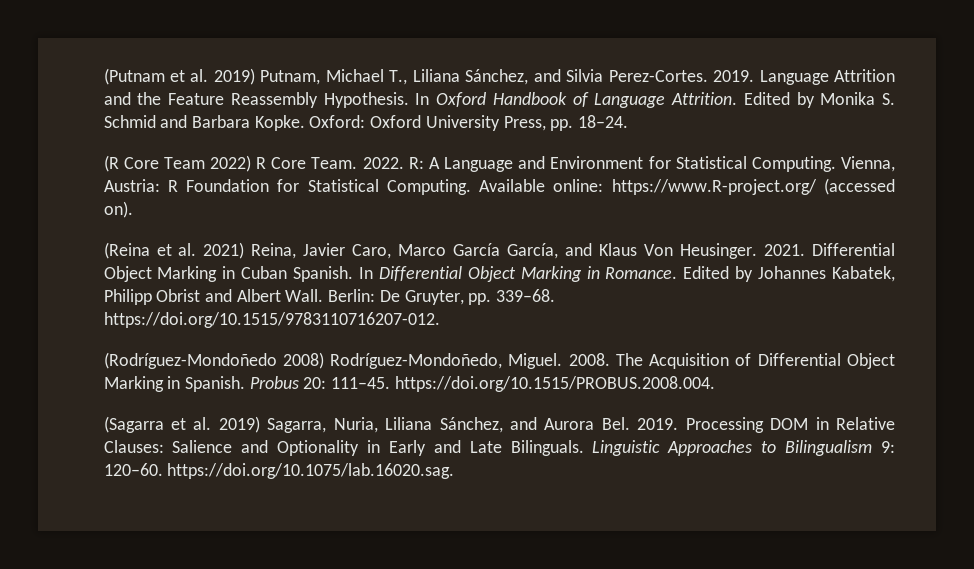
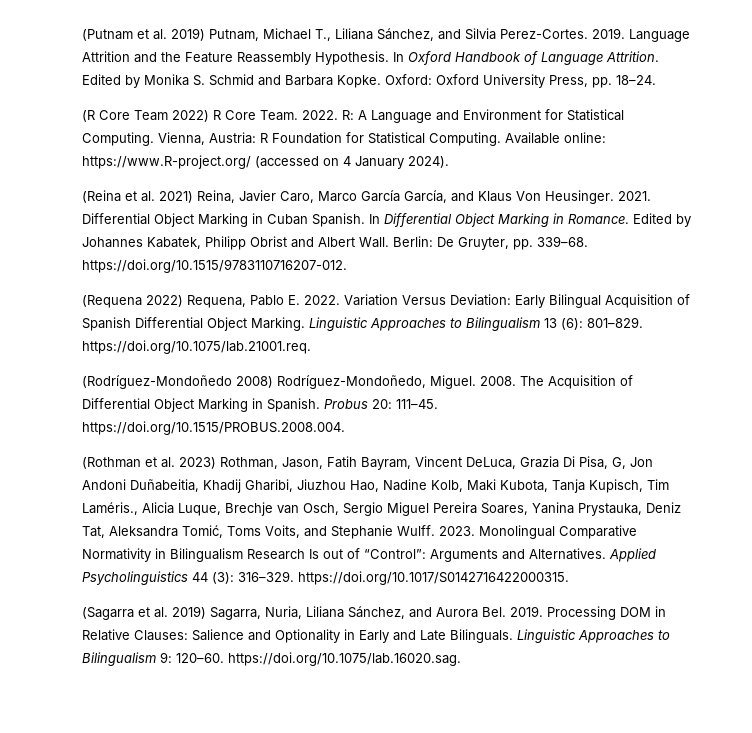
- Available online: https://www.R-project.org/ (accessed on).
+ Available online: https://www.R-project.org/ (accessed on 4 January 2024).
+ (Requena 2022) Requena, Pablo E. 2022. Variation Versus Deviation: Early Bilingual Acquisition of Spanish Differential Object Marking. Linguistic Approaches to Bilingualism 13 (6): 801–829. https://doi.org/10.1075/lab.21001.req.
+ (Rothman et al. 2023) Rothman, Jason, Fatih Bayram, Vincent DeLuca, Grazia Di Pisa, G, Jon Andoni Duñabeitia, Khadij Gharibi, Jiuzhou Hao, Nadine Kolb, Maki Kubota, Tanja Kupisch, Tim Laméris., Alicia Luque, Brechje van Osch, Sergio Miguel Pereira Soares, Yanina Prystauka, Deniz Tat, Aleksandra Tomić, Toms Voits, and Stephanie Wulff. 2023. Monolingual Comparative Normativity in Bilingualism Research Is out of “Control”: Arguments and Alternatives. Applied Psycholinguistics 44 (3): 316–329. https://doi.org/10.1017/S0142716422000315.

